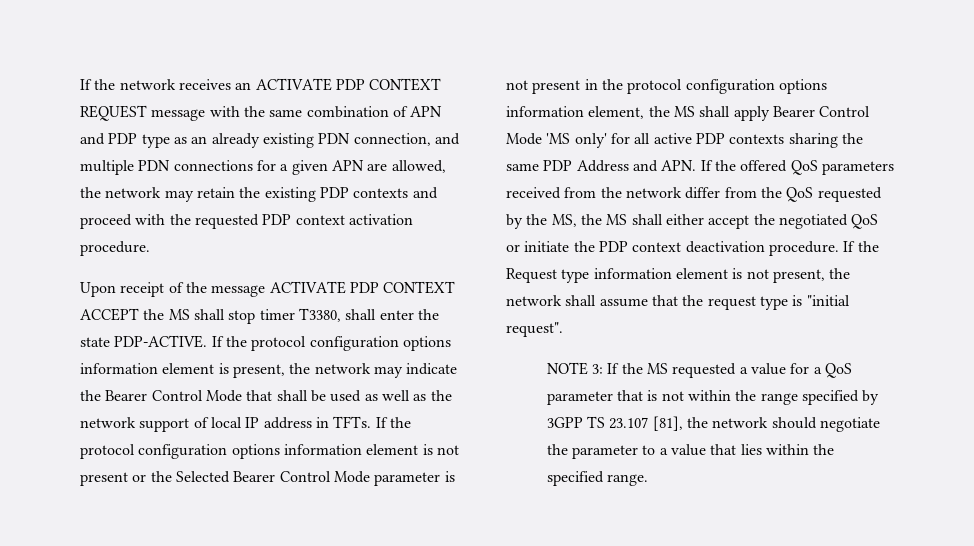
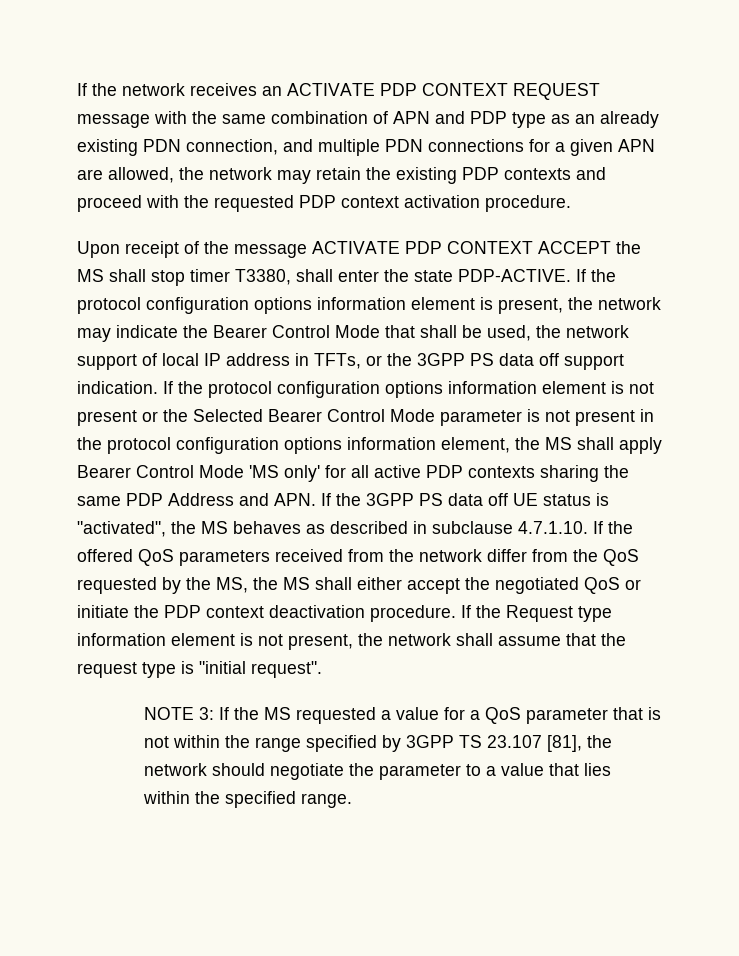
- If the protocol configuration options information element is present, the network may indicate the Bearer Control Mode that shall be used as well as the network support of local IP address in TFTs.
+ If the protocol configuration options information element is present, the network may indicate the Bearer Control Mode that shall be used, the network support of local IP address in TFTs, or the 3GPP PS data off support indication.
- If the protocol configuration options information element is not present or the Selected Bearer Control Mode parameter is not present in the protocol configuration options information element, the MS shall apply Bearer Control Mode 'MS only' for all active PDP contexts sharing the same PDP Address and APN. If the offered QoS parameters received from the network differ from the QoS requested by the MS, the MS shall either accept the negotiated QoS or initiate the PDP context deactivation procedure.
+ If the protocol configuration options information element is not present or the Selected Bearer Control Mode parameter is not present in the protocol configuration options information element, the MS shall apply Bearer Control Mode 'MS only' for all active PDP contexts sharing the same PDP Address and APN. If the 3GPP PS data off UE status is "activated", the MS behaves as described in subclause 4.7.1.10. If the offered QoS parameters received from the network differ from the QoS requested by the MS, the MS shall either accept the negotiated QoS or initiate the PDP context deactivation procedure.

